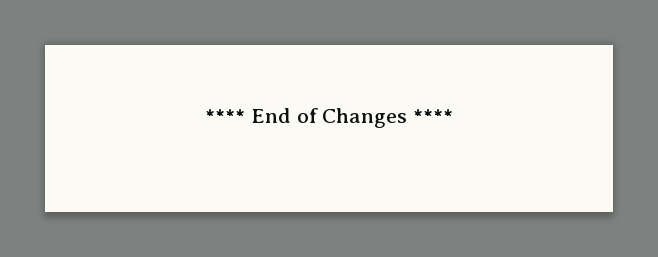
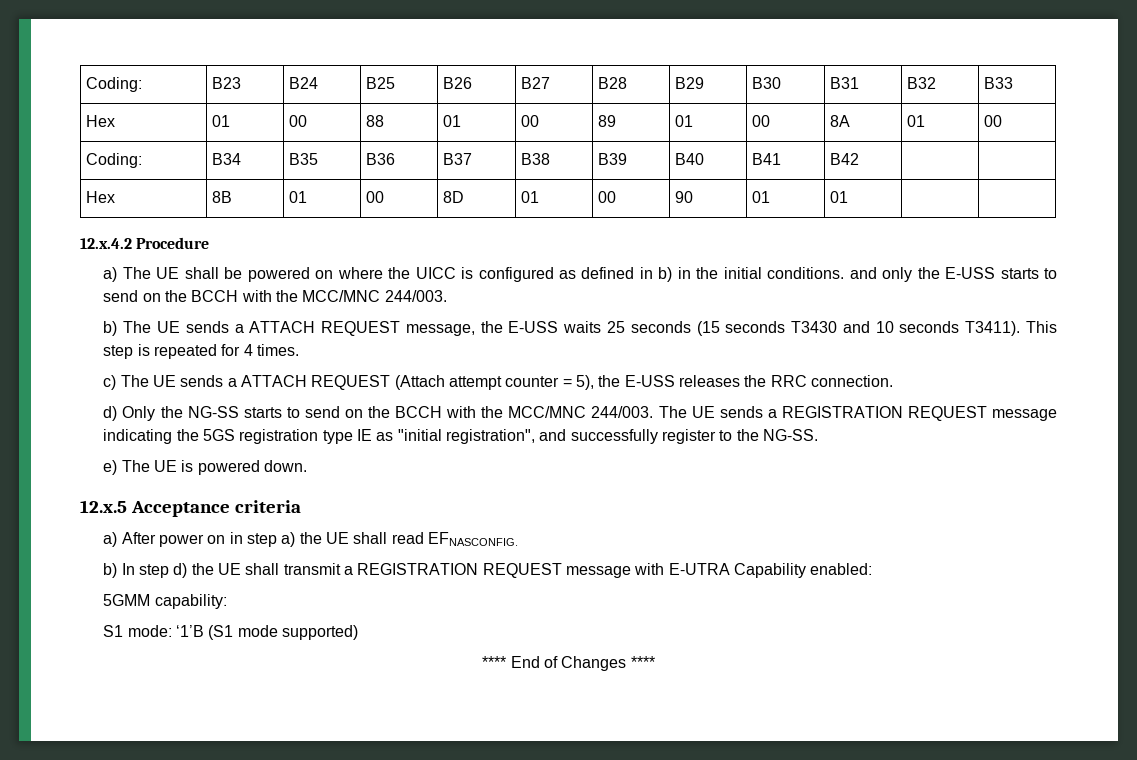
+ Coding: | B23 | B24 | B25 | B26 | B27 | B28 | B29 | B30 | B31 | B32 | B33
+ Hex | 01 | 00 | 88 | 01 | 00 | 89 | 01 | 00 | 8A | 01 | 00
+ Coding: | B34 | B35 | B36 | B37 | B38 | B39 | B40 | B41 | B42 | |
+ Hex | 8B | 01 | 00 | 8D | 01 | 00 | 90 | 01 | 01 | |
+ 12.x.4.2 Procedure
+ a) The UE shall be powered on where the UICC is configured as defined in b) in the initial conditions. and only the E-USS starts to send on the BCCH with the MCC/MNC 244/003.
+ b) The UE sends a ATTACH REQUEST message, the E-USS waits 25 seconds (15 seconds T3430 and 10 seconds T3411). This step is repeated for 4 times.
+ c) The UE sends a ATTACH REQUEST (Attach attempt counter = 5), the E-USS releases the RRC connection.
+ d) Only the NG-SS starts to send on the BCCH with the MCC/MNC 244/003. The UE sends a REGISTRATION REQUEST message indicating the 5GS registration type IE as "initial registration", and successfully register to the NG-SS.
+ e) The UE is powered down.
+ 12.x.5 Acceptance criteria
+ a) After power on in step a) the UE shall read EFNASCONFIG.
+ b) In step d) the UE shall transmit a REGISTRATION REQUEST message with E-UTRA Capability enabled:
+ 5GMM capability:
+ S1 mode: ‘1’B (S1 mode supported)

